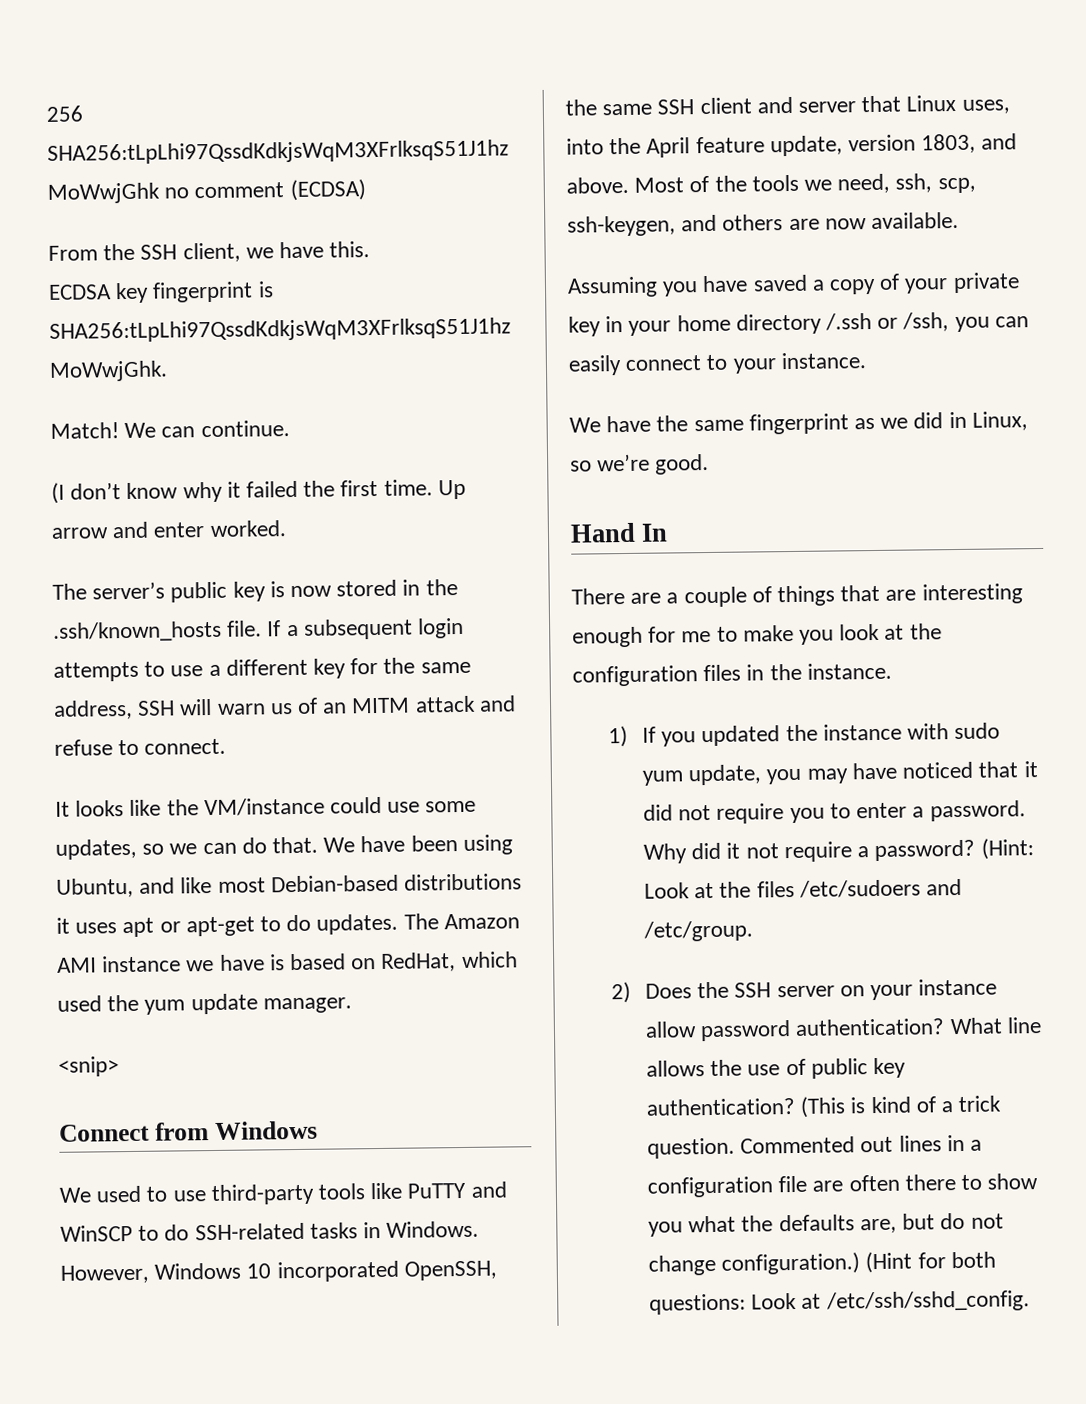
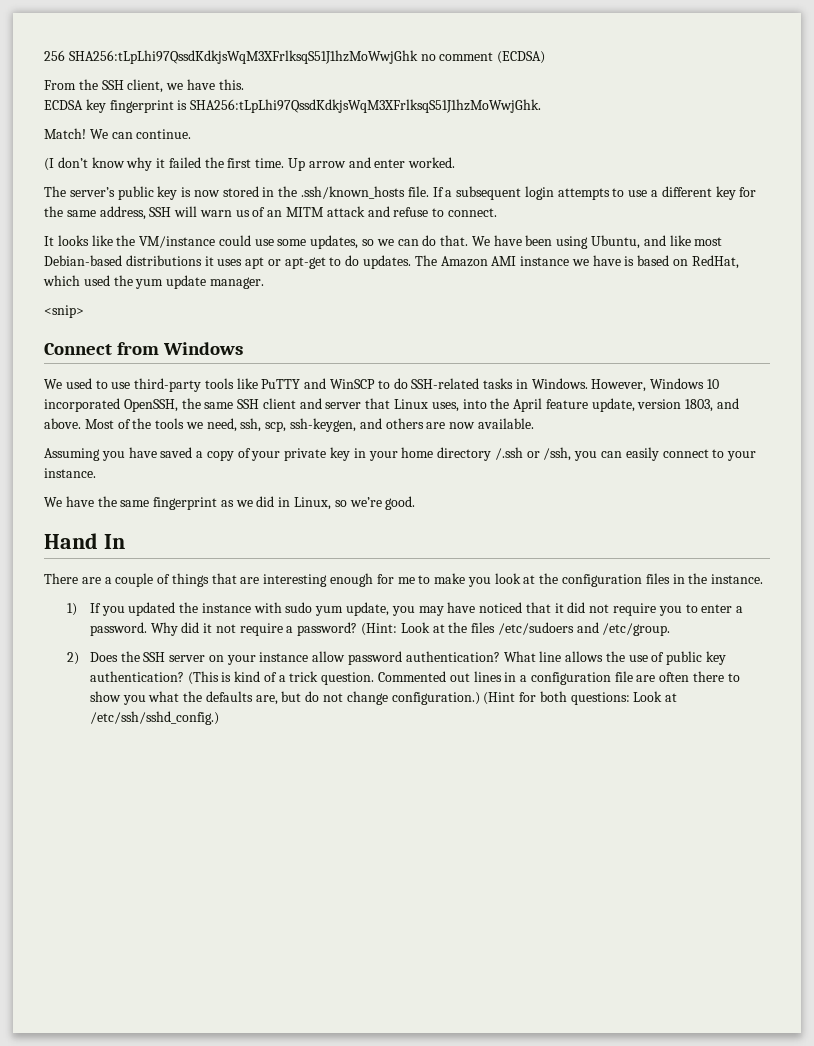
- (Hint for both questions: Look at /etc/ssh/sshd_config.
+ (Hint for both questions: Look at /etc/ssh/sshd_config.)

